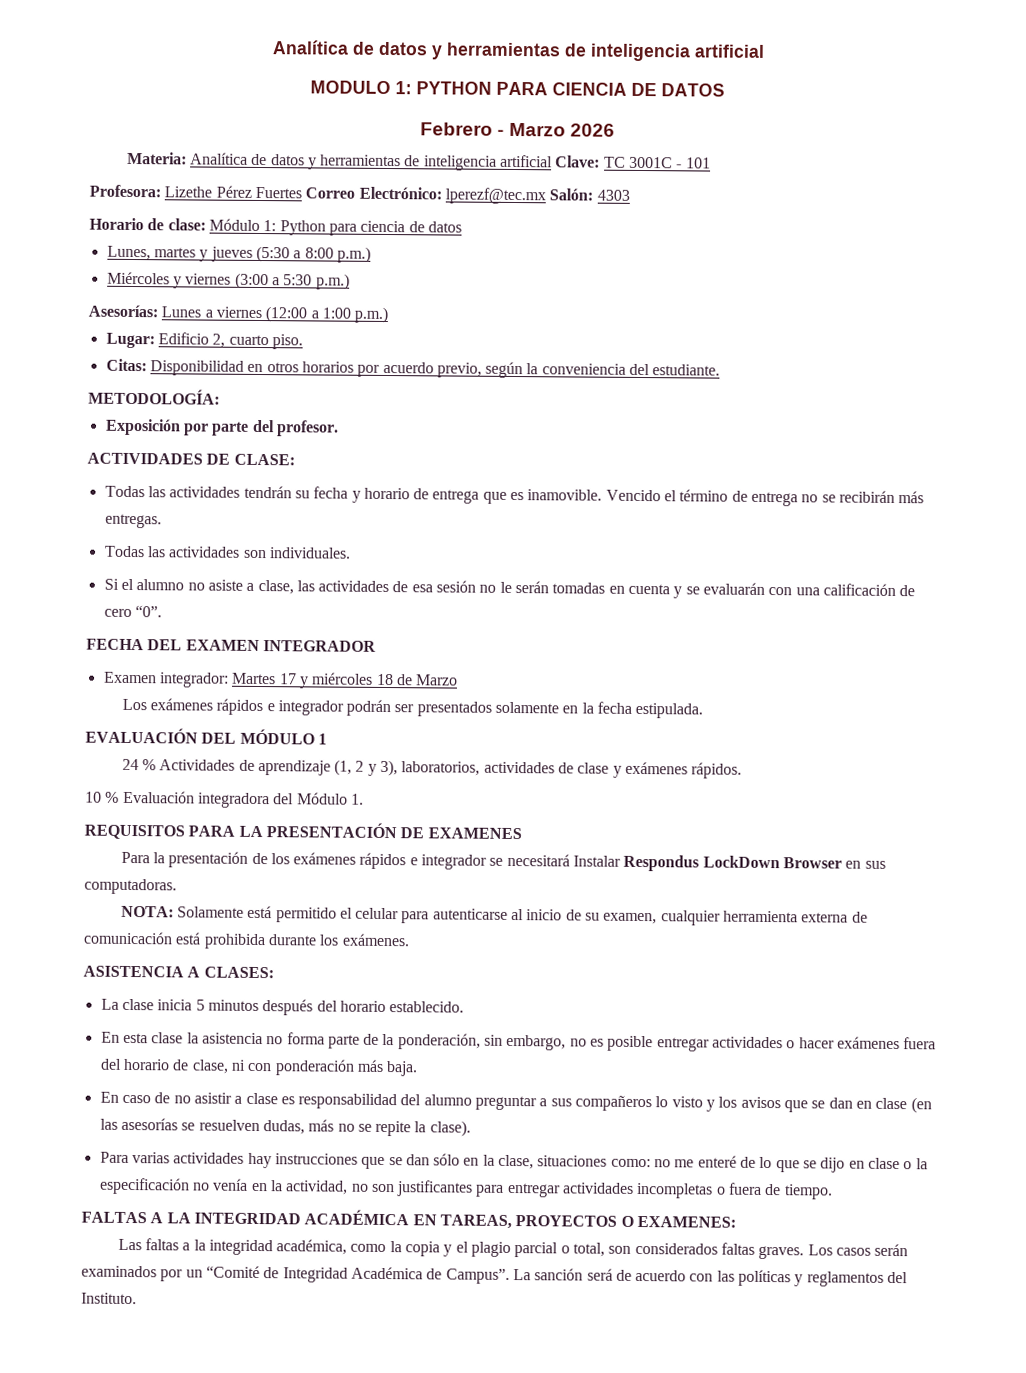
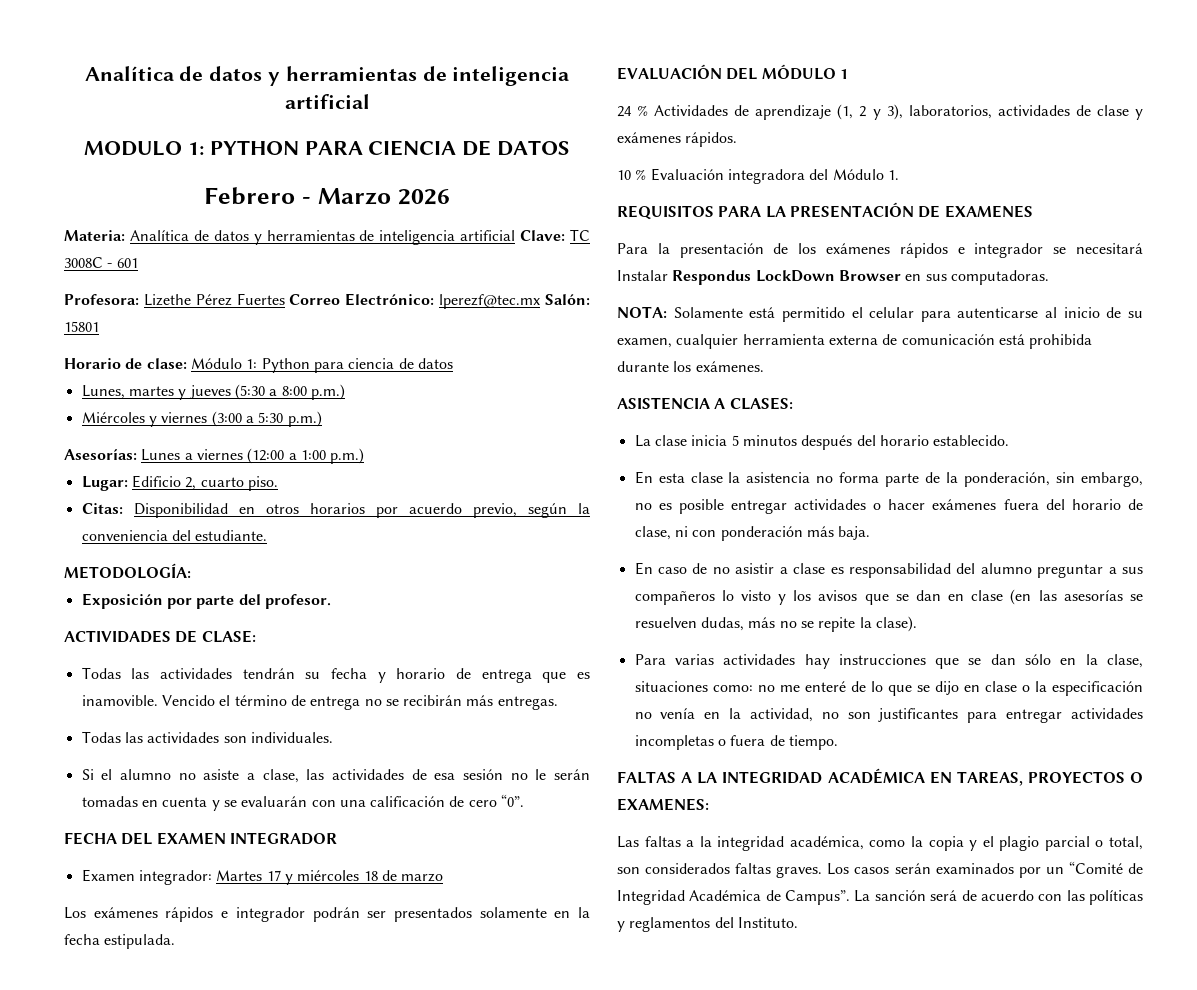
- Materia: Analítica de datos y herramientas de inteligencia artificial Clave: TC 3001C - 101
+ Materia: Analítica de datos y herramientas de inteligencia artificial Clave: TC 3008C - 601
- Profesora: Lizethe Pérez Fuertes Correo Electrónico: lperezf@tec.mx Salón: 4303
+ Profesora: Lizethe Pérez Fuertes Correo Electrónico: lperezf@tec.mx Salón: 15801
- Examen integrador: Martes 17 y miércoles 18 de Marzo
+ Examen integrador: Martes 17 y miércoles 18 de marzo

